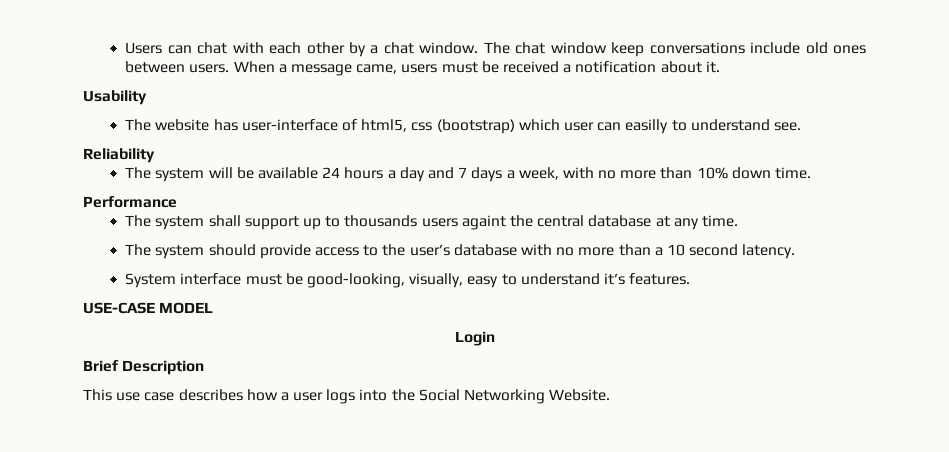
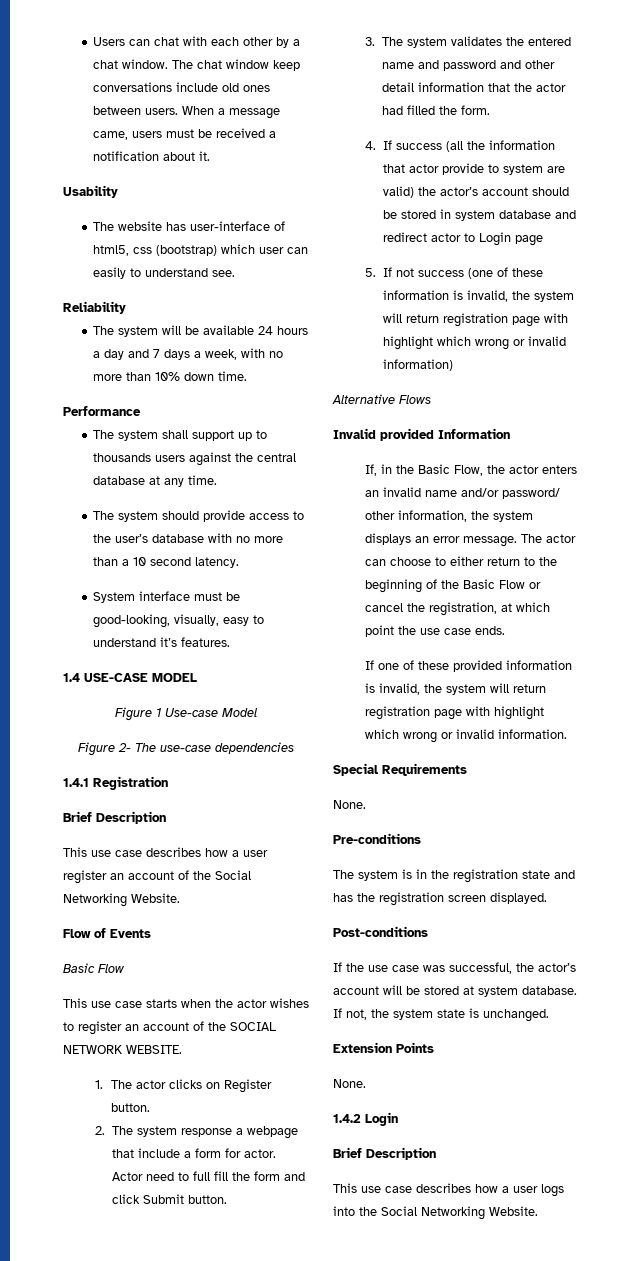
- The website has user-interface of html5, css (bootstrap) which user can easilly to understand see.
+ The website has user-interface of html5, css (bootstrap) which user can easily to understand see.
- The system shall support up to thousands users againt the central database at any time.
+ The system shall support up to thousands users against the central database at any time.
- USE-CASE MODEL
+ 1.4 USE-CASE MODEL
- Login
+ Figure 1 Use-case Model
+ Figure 2- The use-case dependencies
+ 1.4.1 Registration
+ Brief Description
+ This use case describes how a user register an account of the Social Networking Website.
+ Flow of Events
+ Basic Flow
+ This use case starts when the actor wishes to register an account of the SOCIAL NETWORK WEBSITE.
+ 1. The actor clicks on Register button.
+ 2. The system response a webpage that include a form for actor. Actor need to full fill the form and click Submit button.
+ 3. The system validates the entered name and password and other detail information that the actor had filled the form.
+ 4. If success (all the information that actor provide to system are valid) the actor’s account should be stored in system database and redirect actor to Login page
+ 5. If not success (one of these information is invalid, the system will return registration page with highlight which wrong or invalid information)
+ Alternative Flows
+ Invalid provided Information
+ If, in the Basic Flow, the actor enters an invalid name and/or password/ other information, the system displays an error message. The actor can choose to either return to the beginning of the Basic Flow or cancel the registration, at which point the use case ends.
+ If one of these provided information is invalid, the system will return registration page with highlight which wrong or invalid information.
+ Special Requirements
+ None.
+ Pre-conditions
+ The system is in the registration state and has the registration screen displayed.
+ Post-conditions
+ If the use case was successful, the actor’s account will be stored at system database. If not, the system state is unchanged.
+ Extension Points
+ None.
+ 1.4.2 Login

